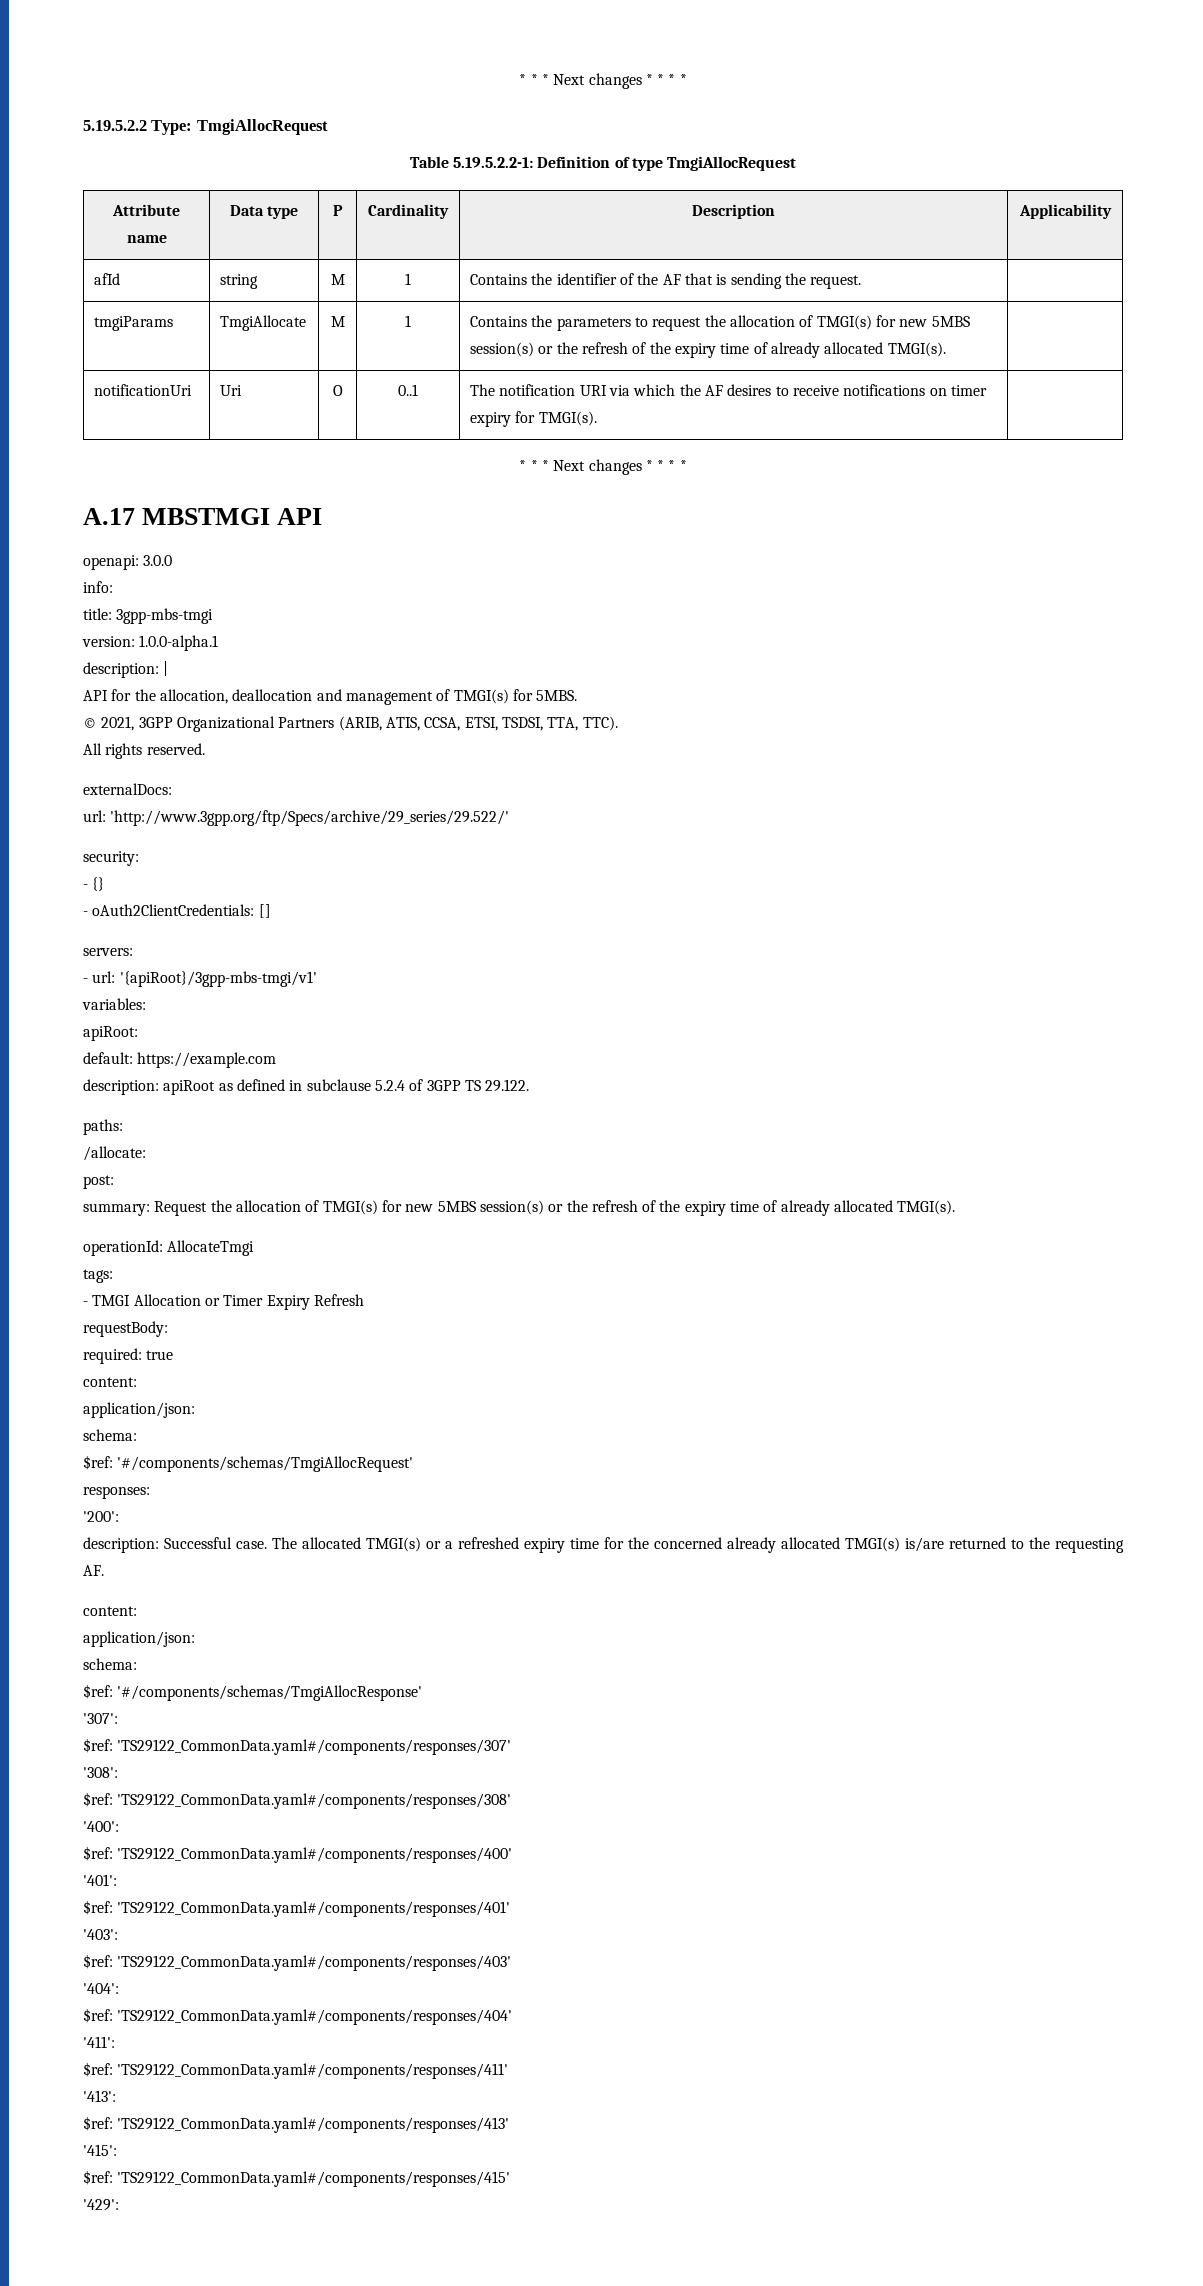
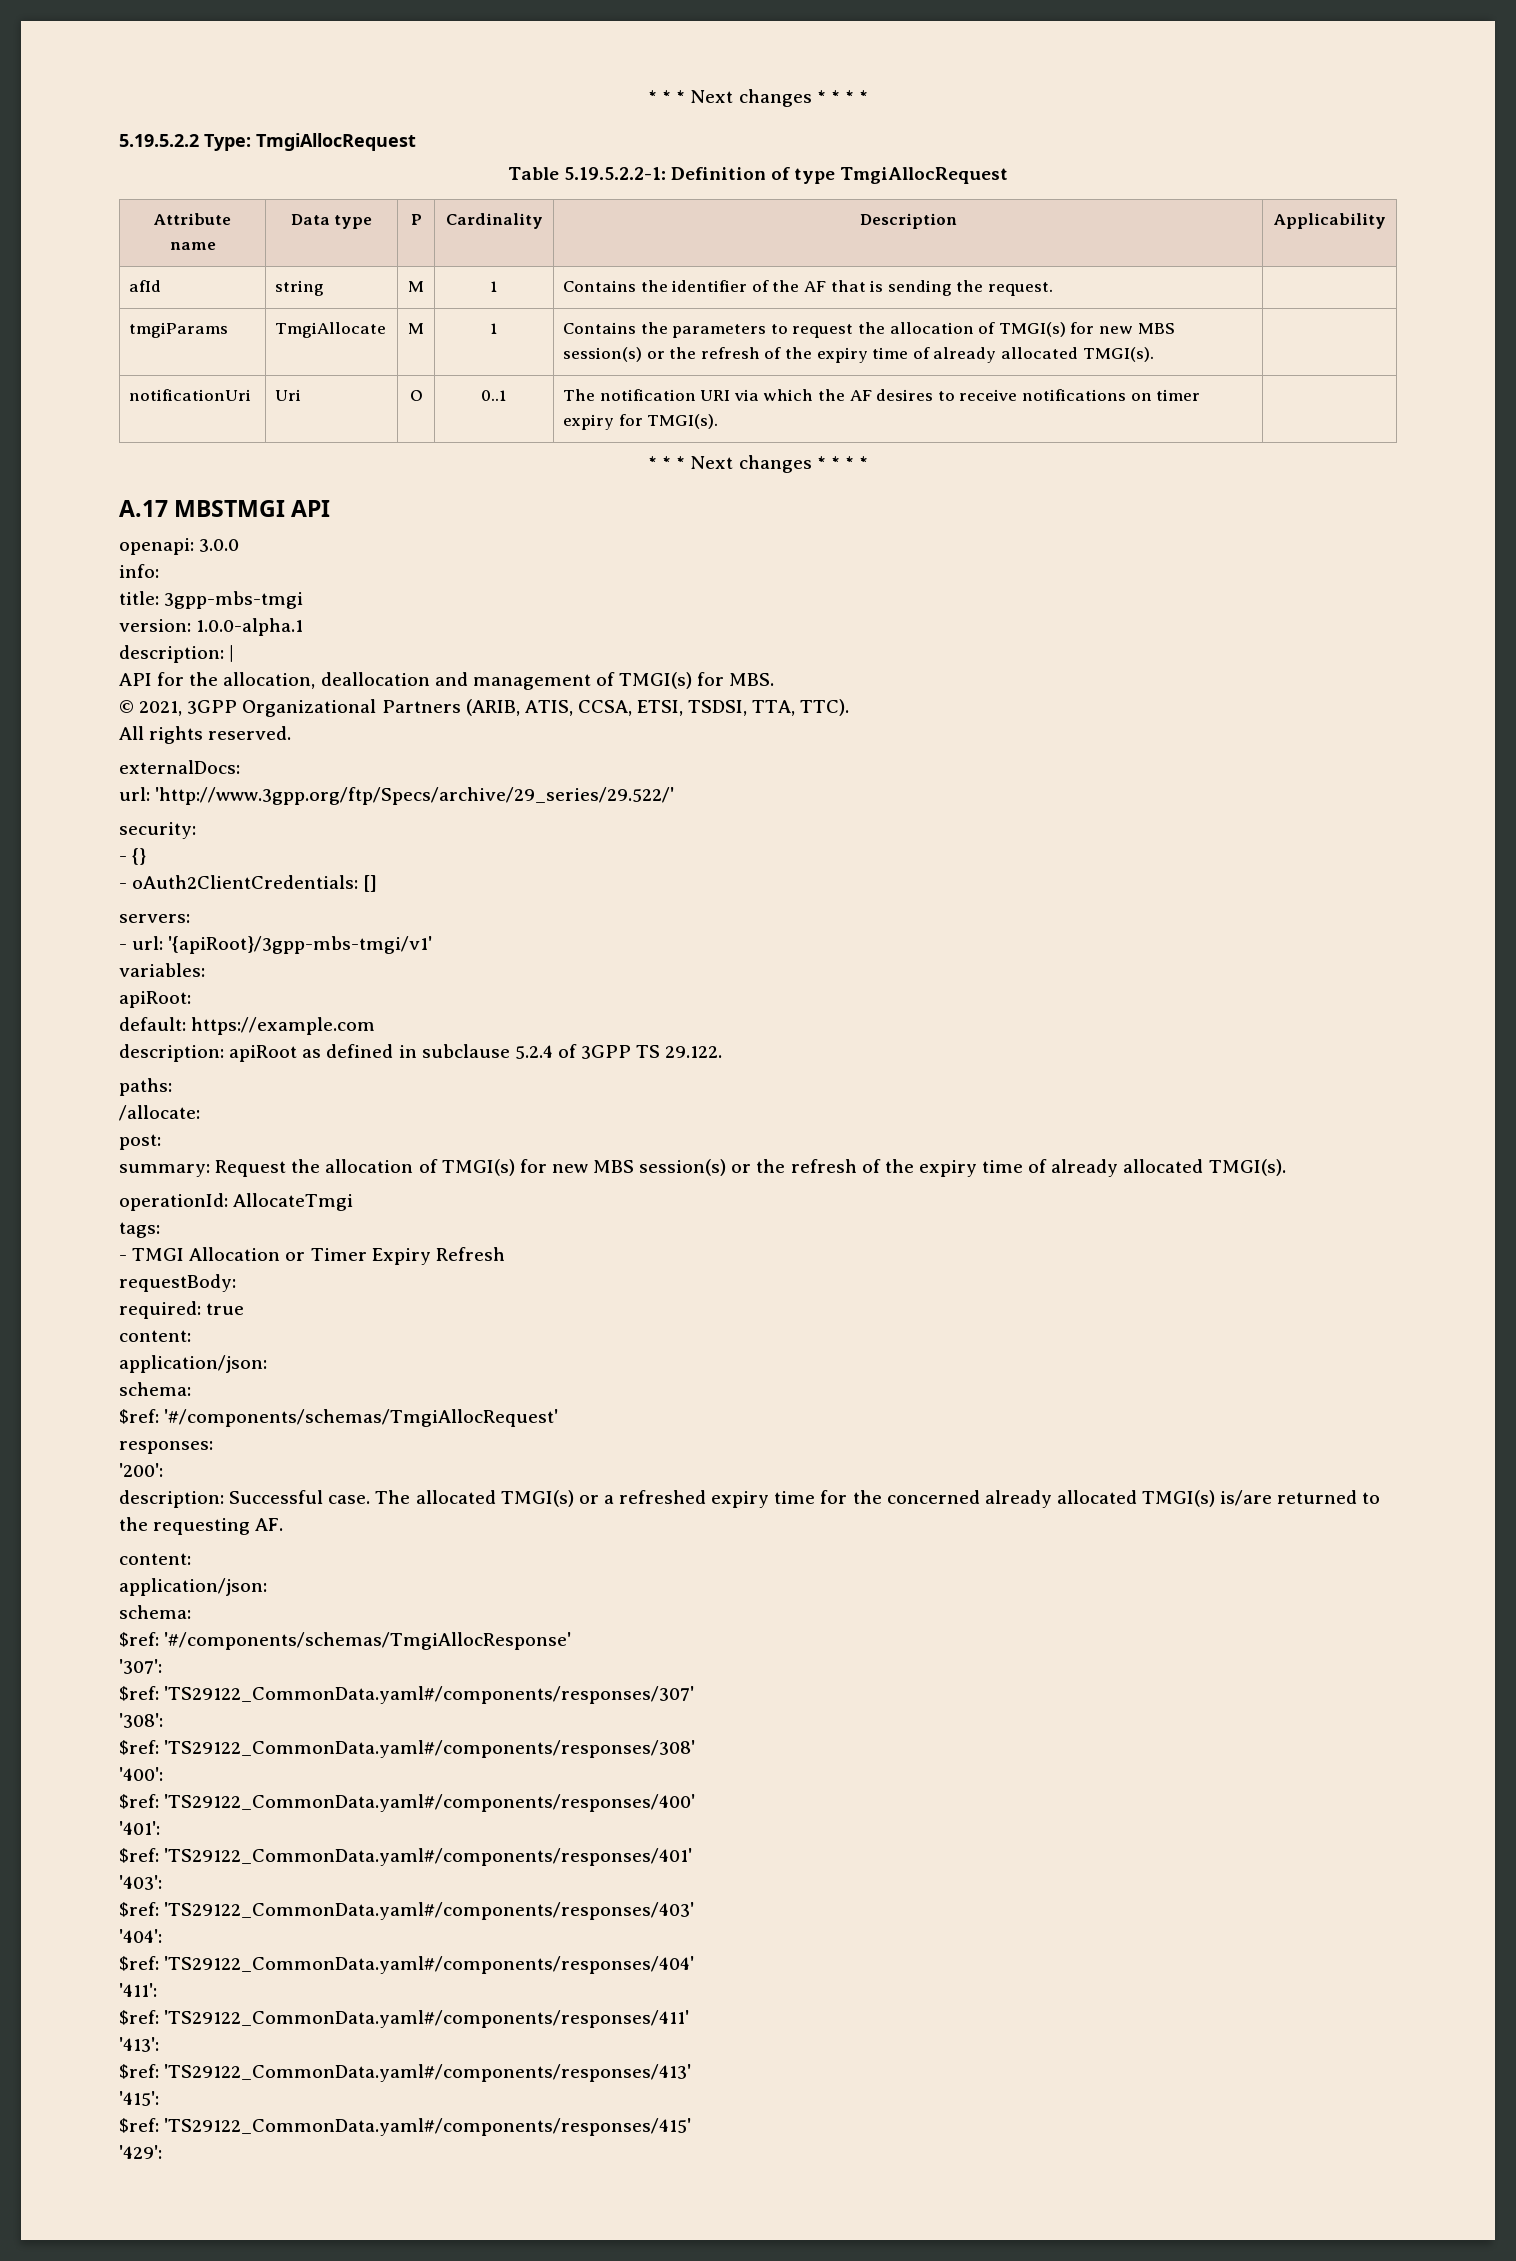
- tmgiParams | TmgiAllocate | M | 1 | Contains the parameters to request the allocation of TMGI(s) for new 5MBS session(s) or the refresh of the expiry time of already allocated TMGI(s). |
+ tmgiParams | TmgiAllocate | M | 1 | Contains the parameters to request the allocation of TMGI(s) for new MBS session(s) or the refresh of the expiry time of already allocated TMGI(s). |
- API for the allocation, deallocation and management of TMGI(s) for 5MBS.
+ API for the allocation, deallocation and management of TMGI(s) for MBS.
- summary: Request the allocation of TMGI(s) for new 5MBS session(s) or the refresh of the expiry time of already allocated TMGI(s).
+ summary: Request the allocation of TMGI(s) for new MBS session(s) or the refresh of the expiry time of already allocated TMGI(s).

